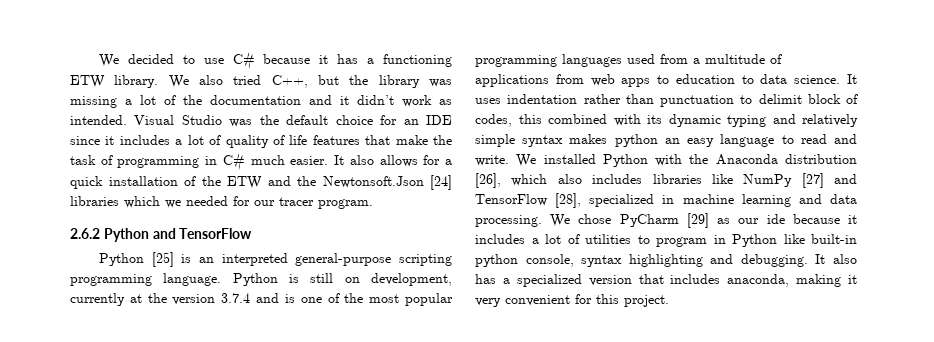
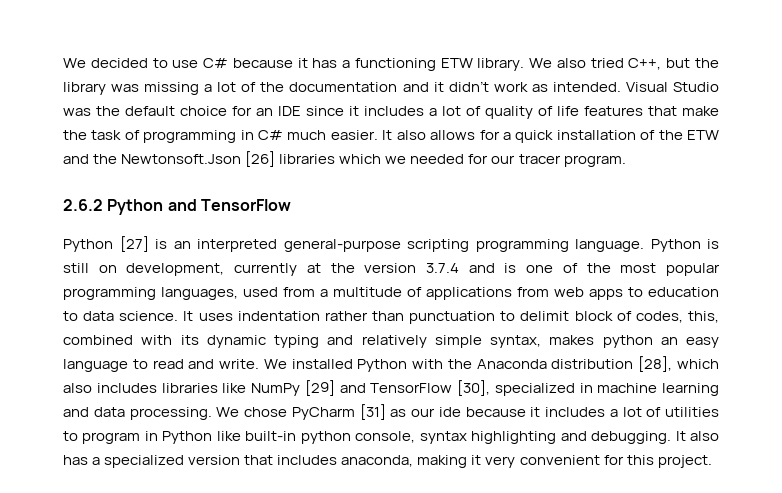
- It also allows for a quick installation of the ETW and the Newtonsoft.Json [24] libraries which we needed for our tracer program.
+ It also allows for a quick installation of the ETW and the Newtonsoft.Json [26] libraries which we needed for our tracer program.
- Python [25] is an interpreted general-purpose scripting programming language.
+ Python [27] is an interpreted general-purpose scripting programming language.
- Python is still on development, currently at the version 3.7.4 and is one of the most popular programming languages used from a multitude of applications from web apps to education to data science.
+ Python is still on development, currently at the version 3.7.4 and is one of the most popular programming languages, used from a multitude of applications from web apps to education to data science.
- It uses indentation rather than punctuation to delimit block of codes, this combined with its dynamic typing and relatively simple syntax makes python an easy language to read and write.
+ It uses indentation rather than punctuation to delimit block of codes, this, combined with its dynamic typing and relatively simple syntax, makes python an easy language to read and write.
- We installed Python with the Anaconda distribution [26], which also includes libraries like NumPy [27] and TensorFlow [28], specialized in machine learning and data processing.
+ We installed Python with the Anaconda distribution [28], which also includes libraries like NumPy [29] and TensorFlow [30], specialized in machine learning and data processing.
- We chose PyCharm [29] as our ide because it includes a lot of utilities to program in Python like built-in python console, syntax highlighting and debugging.
+ We chose PyCharm [31] as our ide because it includes a lot of utilities to program in Python like built-in python console, syntax highlighting and debugging.

